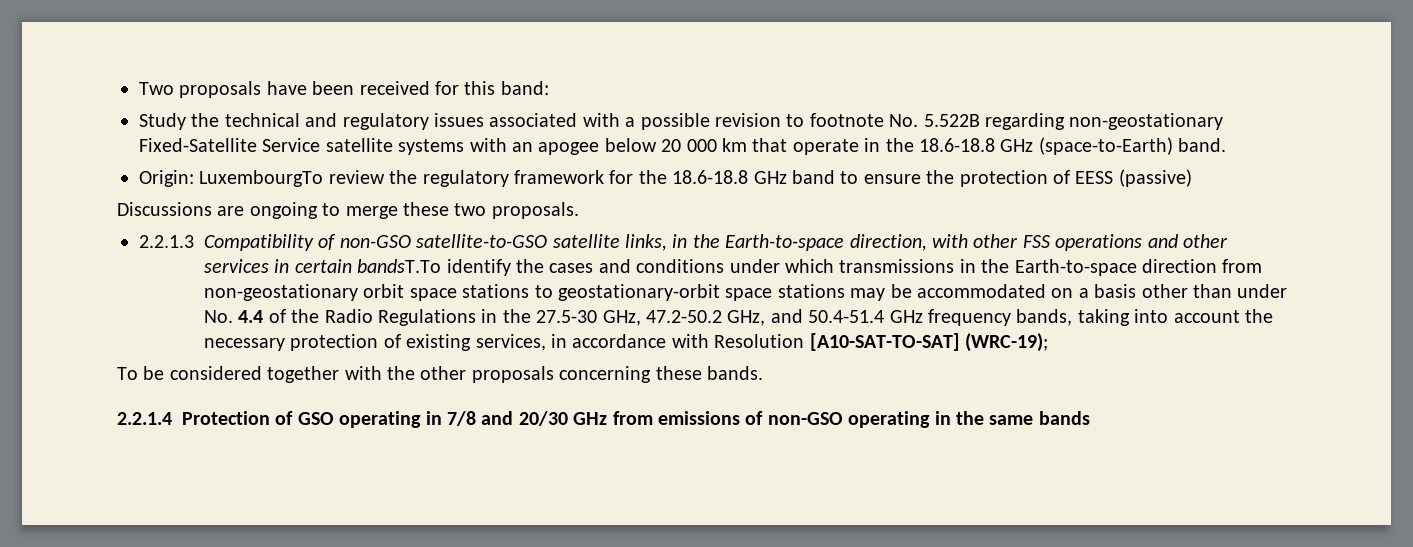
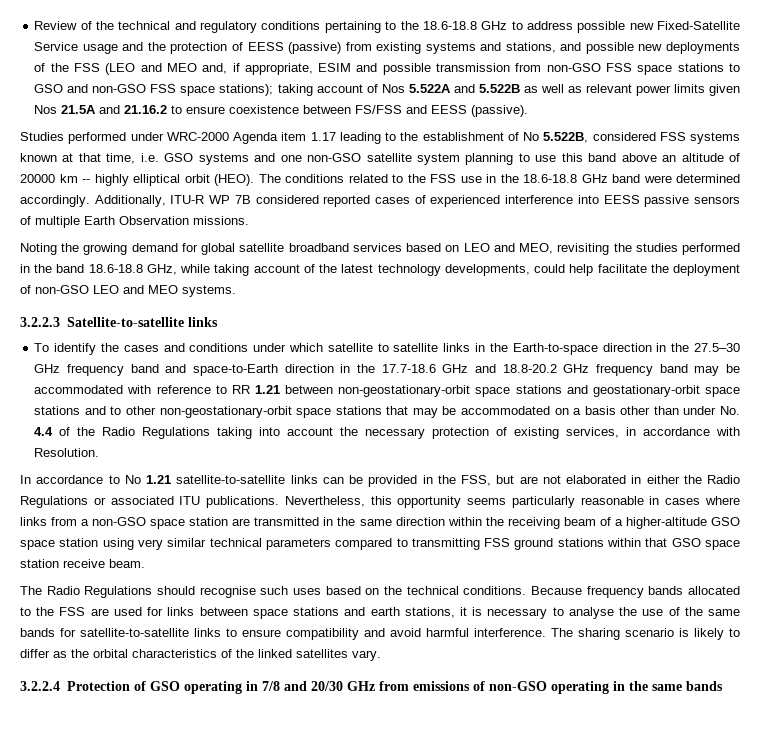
- Two proposals have been received for this band:
- Study the technical and regulatory issues associated with a possible revision to footnote No. 5.522B regarding non-geostationary Fixed-Satellite Service satellite systems with an apogee below 20 000 km that operate in the 18.6-18.8 GHz (space-to-Earth) band.
- Origin: LuxembourgTo review the regulatory framework for the 18.6-18.8 GHz band to ensure the protection of EESS (passive)
- Discussions are ongoing to merge these two proposals.
- 2.2.1.3 Compatibility of non-GSO satellite-to-GSO satellite links, in the Earth-to-space direction, with other FSS operations and other services in certain bandsT.To identify the cases and conditions under which transmissions in the Earth-to-space direction from non-geostationary orbit space stations to geostationary-orbit space stations may be accommodated on a basis other than under No. 4.4 of the Radio Regulations in the 27.5-30 GHz, 47.2-50.2 GHz, and 50.4-51.4 GHz frequency bands, taking into account the necessary protection of existing services, in accordance with Resolution [A10-SAT-TO-SAT] (WRC-19);
- To be considered together with the other proposals concerning these bands.
- 2.2.1.4 Protection of GSO operating in 7/8 and 20/30 GHz from emissions of non-GSO operating in the same bands
+ Review of the technical and regulatory conditions pertaining to the 18.6-18.8 GHz to address possible new Fixed-Satellite Service usage and the protection of EESS (passive) from existing systems and stations, and possible new deployments of the FSS (LEO and MEO and, if appropriate, ESIM and possible transmission from non-GSO FSS space stations to GSO and non-GSO FSS space stations); taking account of Nos 5.522A and 5.522B as well as relevant power limits given Nos 21.5A and 21.16.2 to ensure coexistence between FS/FSS and EESS (passive).
+ Studies performed under WRC-2000 Agenda item 1.17 leading to the establishment of No 5.522B, considered FSS systems known at that time, i.e. GSO systems and one non-GSO satellite system planning to use this band above an altitude of 20000 km -- highly elliptical orbit (HEO). The conditions related to the FSS use in the 18.6-18.8 GHz band were determined accordingly. Additionally, ITU-R WP 7B considered reported cases of experienced interference into EESS passive sensors of multiple Earth Observation missions.
+ Noting the growing demand for global satellite broadband services based on LEO and MEO, revisiting the studies performed in the band 18.6-18.8 GHz, while taking account of the latest technology developments, could help facilitate the deployment of non-GSO LEO and MEO systems.
+ 3.2.2.3 Satellite-to-satellite links
+ To identify the cases and conditions under which satellite to satellite links in the Earth-to-space direction in the 27.5–30 GHz frequency band and space-to-Earth direction in the 17.7-18.6 GHz and 18.8-20.2 GHz frequency band may be accommodated with reference to RR 1.21 between non-geostationary-orbit space stations and geostationary-orbit space stations and to other non-geostationary-orbit space stations that may be accommodated on a basis other than under No. 4.4 of the Radio Regulations taking into account the necessary protection of existing services, in accordance with Resolution.
+ In accordance to No 1.21 satellite-to-satellite links can be provided in the FSS, but are not elaborated in either the Radio Regulations or associated ITU publications. Nevertheless, this opportunity seems particularly reasonable in cases where links from a non-GSO space station are transmitted in the same direction within the receiving beam of a higher-altitude GSO space station using very similar technical parameters compared to transmitting FSS ground stations within that GSO space station receive beam.
+ The Radio Regulations should recognise such uses based on the technical conditions. Because frequency bands allocated to the FSS are used for links between space stations and earth stations, it is necessary to analyse the use of the same bands for satellite-to-satellite links to ensure compatibility and avoid harmful interference. The sharing scenario is likely to differ as the orbital characteristics of the linked satellites vary.
+ 3.2.2.4 Protection of GSO operating in 7/8 and 20/30 GHz from emissions of non-GSO operating in the same bands

